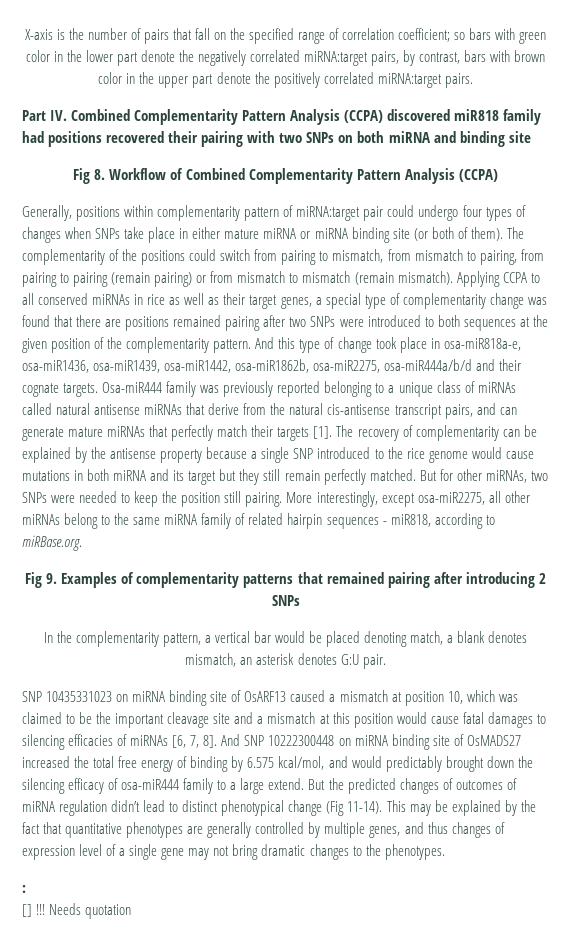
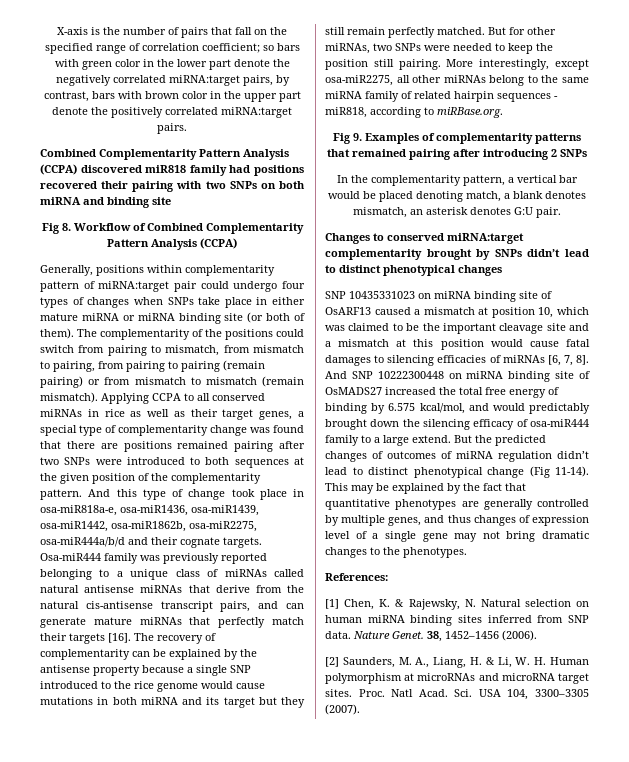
- Part IV. Combined Complementarity Pattern Analysis (CCPA) discovered miR818 family had positions recovered their pairing with two SNPs on both miRNA and binding site
+ Combined Complementarity Pattern Analysis (CCPA) discovered miR818 family had positions recovered their pairing with two SNPs on both miRNA and binding site
- Osa-miR444 family was previously reported belonging to a unique class of miRNAs called natural antisense miRNAs that derive from the natural cis-antisense transcript pairs, and can generate mature miRNAs that perfectly match their targets [1].
+ Osa-miR444 family was previously reported belonging to a unique class of miRNAs called natural antisense miRNAs that derive from the natural cis-antisense transcript pairs, and can generate mature miRNAs that perfectly match their targets [16].
+ Changes to conserved miRNA:target complementarity brought by SNPs didn’t lead to distinct phenotypical changes
- :
- [] !!! Needs quotation
+ References:
+ [1] Chen, K. & Rajewsky, N. Natural selection on human miRNA binding sites inferred from SNP data. Nature Genet. 38, 1452–1456 (2006).
+ [2] Saunders, M. A., Liang, H. & Li, W. H. Human polymorphism at microRNAs and microRNA target sites. Proc. Natl Acad. Sci. USA 104, 3300–3305 (2007).

